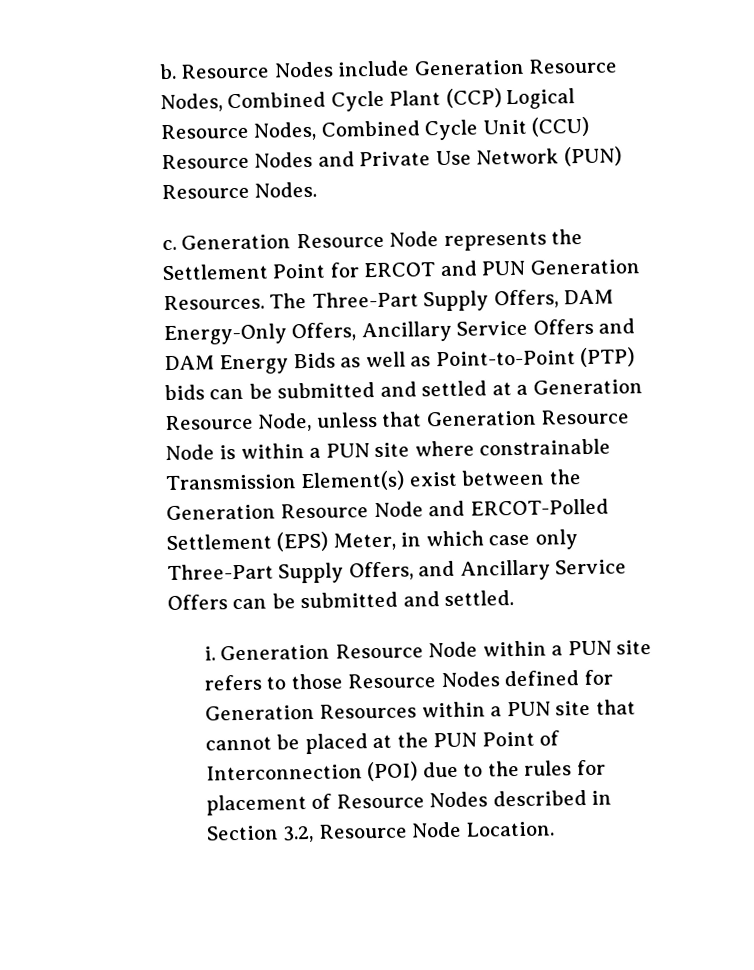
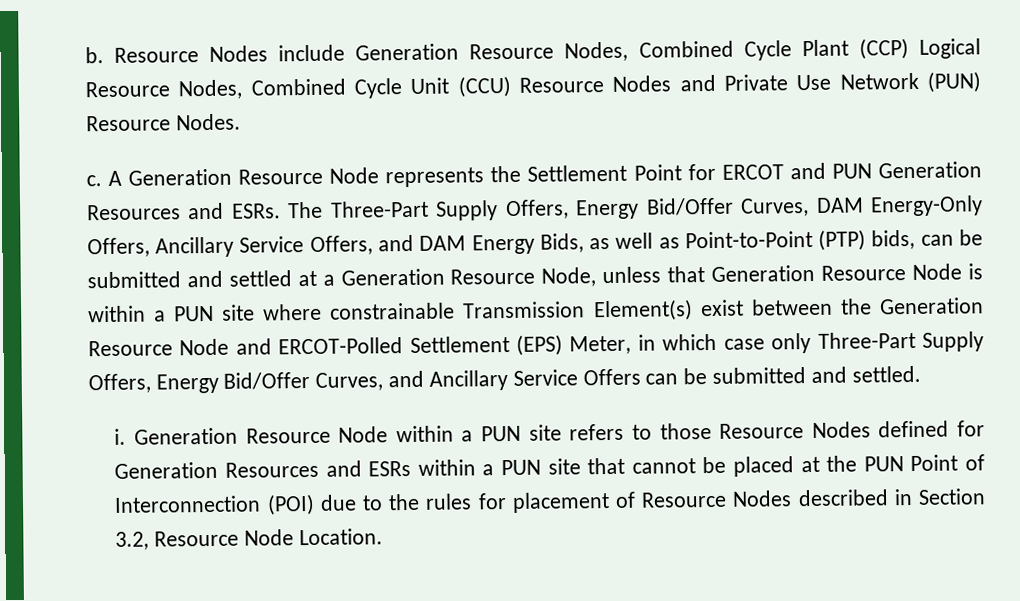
- Generation Resource Node represents the Settlement Point for ERCOT and PUN Generation Resources.
+ A Generation Resource Node represents the Settlement Point for ERCOT and PUN Generation Resources and ESRs.
- The Three-Part Supply Offers, DAM Energy-Only Offers, Ancillary Service Offers and DAM Energy Bids as well as Point-to-Point (PTP) bids can be submitted and settled at a Generation Resource Node, unless that Generation Resource Node is within a PUN site where constrainable Transmission Element(s) exist between the Generation Resource Node and ERCOT-Polled Settlement (EPS) Meter, in which case only Three-Part Supply Offers, and Ancillary Service Offers can be submitted and settled.
+ The Three-Part Supply Offers, Energy Bid/Offer Curves, DAM Energy-Only Offers, Ancillary Service Offers, and DAM Energy Bids, as well as Point-to-Point (PTP) bids, can be submitted and settled at a Generation Resource Node, unless that Generation Resource Node is within a PUN site where constrainable Transmission Element(s) exist between the Generation Resource Node and ERCOT-Polled Settlement (EPS) Meter, in which case only Three-Part Supply Offers, Energy Bid/Offer Curves, and Ancillary Service Offers can be submitted and settled.
- Generation Resource Node within a PUN site refers to those Resource Nodes defined for Generation Resources within a PUN site that cannot be placed at the PUN Point of Interconnection (POI) due to the rules for placement of Resource Nodes described in Section 3.2, Resource Node Location.
+ Generation Resource Node within a PUN site refers to those Resource Nodes defined for Generation Resources and ESRs within a PUN site that cannot be placed at the PUN Point of Interconnection (POI) due to the rules for placement of Resource Nodes described in Section 3.2, Resource Node Location.

